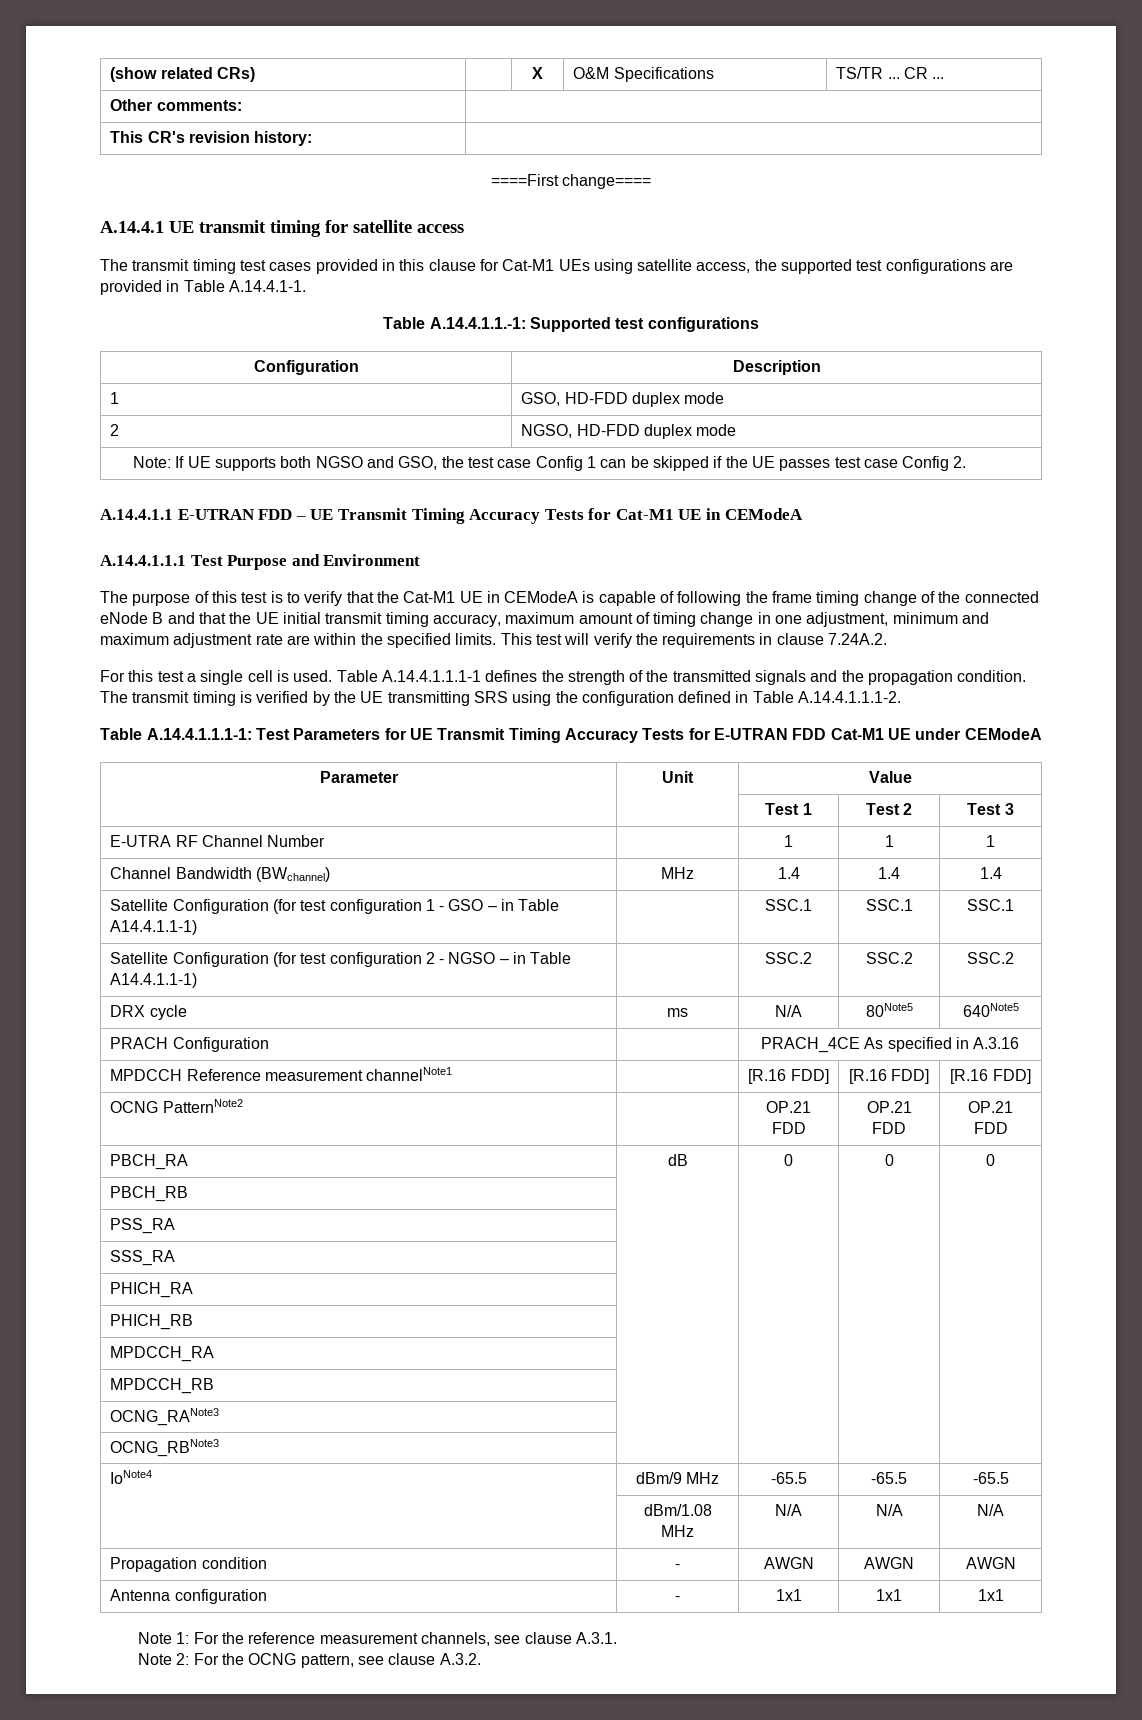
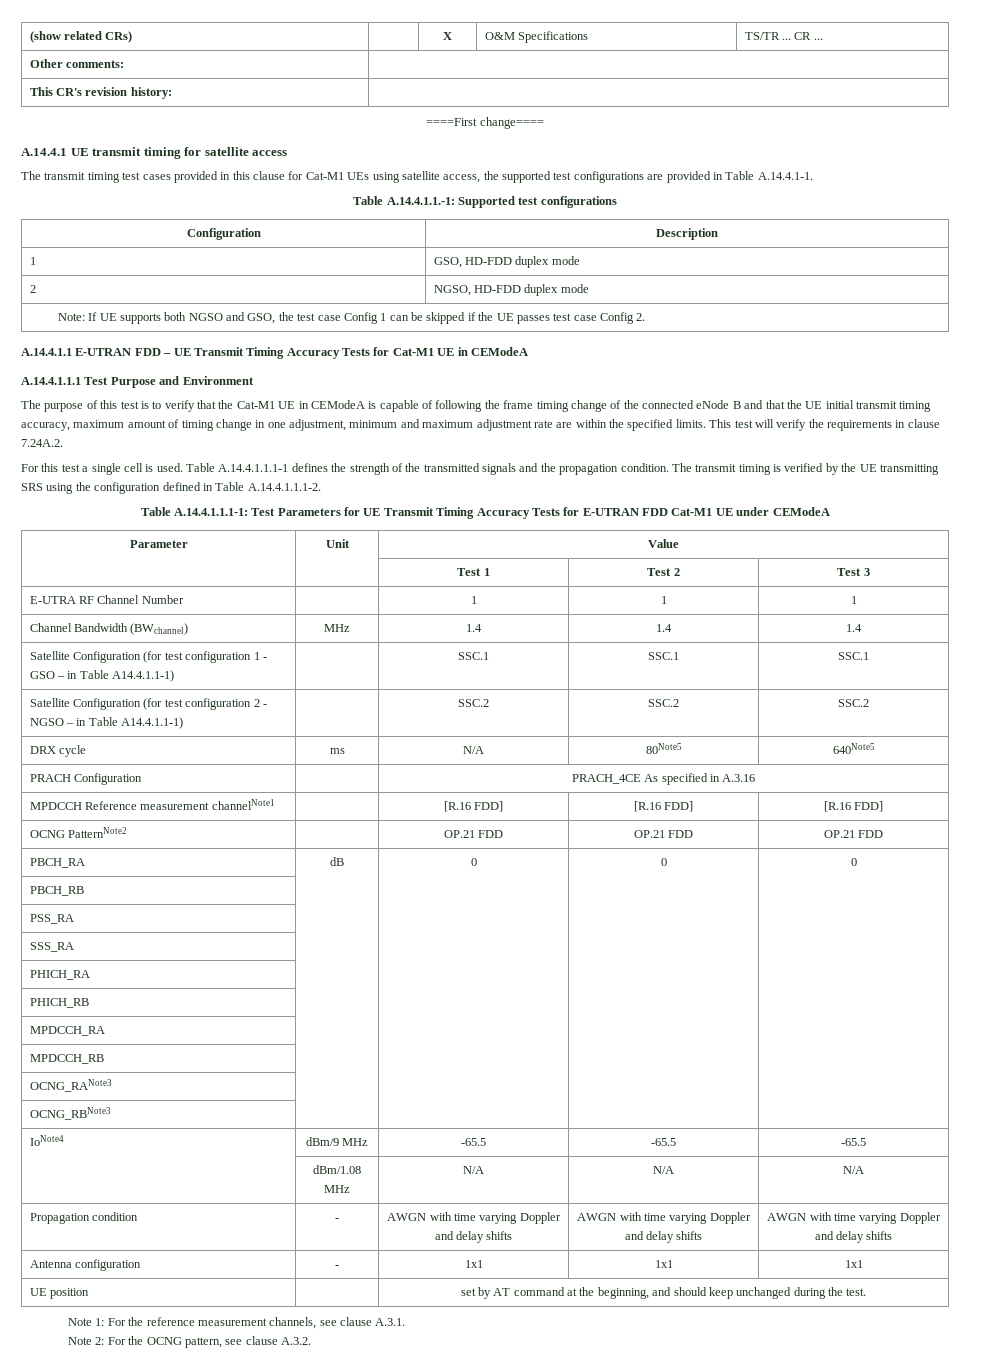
- Propagation condition | - | AWGN | AWGN | AWGN
+ Propagation condition | - | AWGN with time varying Doppler and delay shifts | AWGN with time varying Doppler and delay shifts | AWGN with time varying Doppler and delay shifts
+ UE position | | set by AT command at the beginning, and should keep unchanged during the test.

